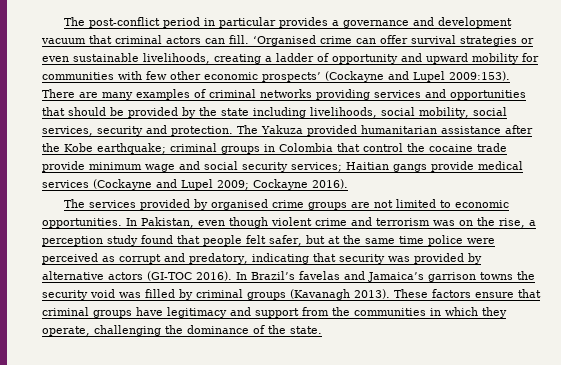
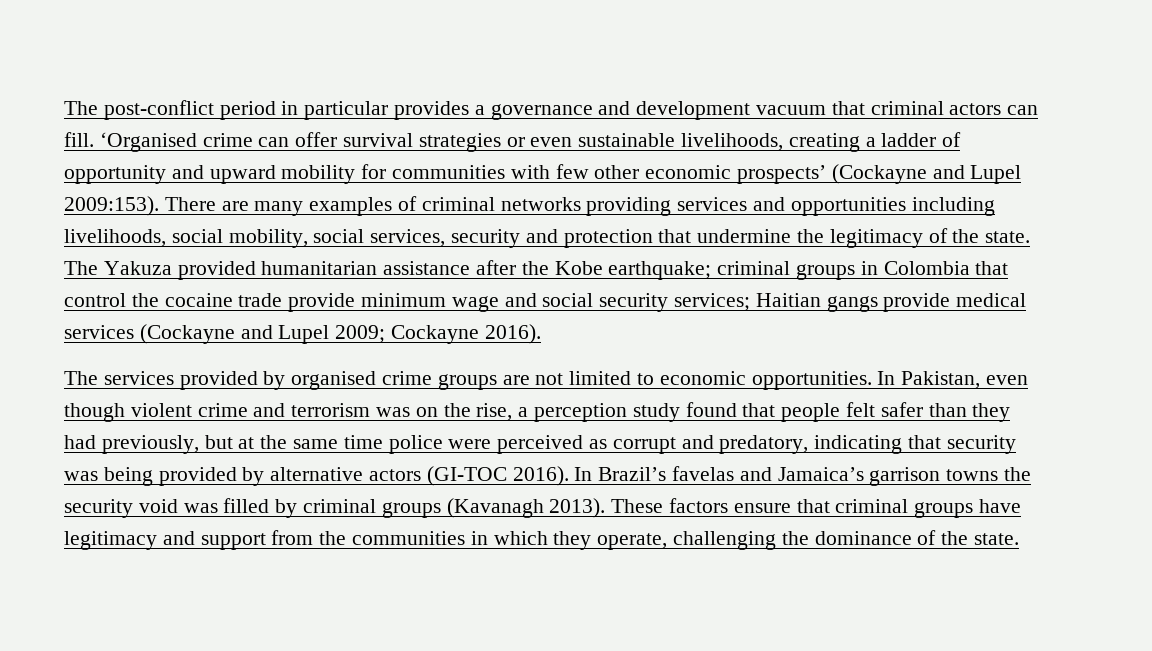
- There are many examples of criminal networks providing services and opportunities that should be provided by the state including livelihoods, social mobility, social services, security and protection.
+ There are many examples of criminal networks providing services and opportunities including livelihoods, social mobility, social services, security and protection that undermine the legitimacy of the state.
- In Pakistan, even though violent crime and terrorism was on the rise, a perception study found that people felt safer, but at the same time police were perceived as corrupt and predatory, indicating that security was provided by alternative actors (GI-TOC 2016).
+ In Pakistan, even though violent crime and terrorism was on the rise, a perception study found that people felt safer than they had previously, but at the same time police were perceived as corrupt and predatory, indicating that security was being provided by alternative actors (GI-TOC 2016).

